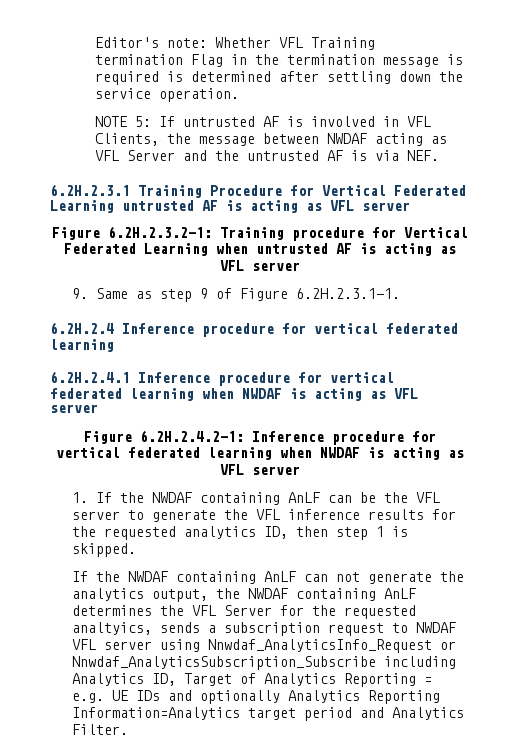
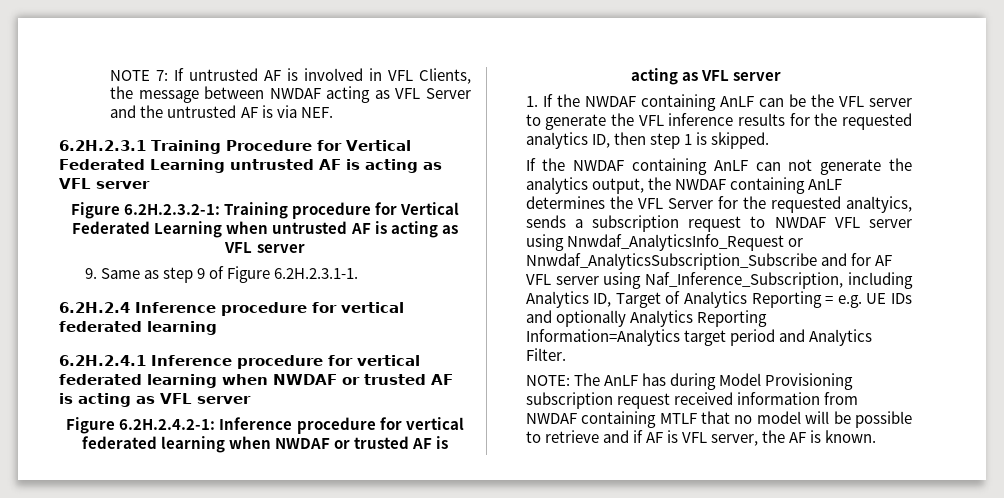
- Editor's note: Whether VFL Training termination Flag in the termination message is required is determined after settling down the service operation.
- NOTE 5: If untrusted AF is involved in VFL Clients, the message between NWDAF acting as VFL Server and the untrusted AF is via NEF.
+ NOTE 7: If untrusted AF is involved in VFL Clients, the message between NWDAF acting as VFL Server and the untrusted AF is via NEF.
- 6.2H.2.4.1 Inference procedure for vertical federated learning when NWDAF is acting as VFL server
+ 6.2H.2.4.1 Inference procedure for vertical federated learning when NWDAF or trusted AF is acting as VFL server
- Figure 6.2H.2.4.2-1: Inference procedure for vertical federated learning when NWDAF is acting as VFL server
+ Figure 6.2H.2.4.2-1: Inference procedure for vertical federated learning when NWDAF or trusted AF is acting as VFL server
- If the NWDAF containing AnLF can not generate the analytics output, the NWDAF containing AnLF determines the VFL Server for the requested analtyics, sends a subscription request to NWDAF VFL server using Nnwdaf_AnalyticsInfo_Request or Nnwdaf_AnalyticsSubscription_Subscribe including Analytics ID, Target of Analytics Reporting = e.g. UE IDs and optionally Analytics Reporting Information=Analytics target period and Analytics Filter.
+ If the NWDAF containing AnLF can not generate the analytics output, the NWDAF containing AnLF determines the VFL Server for the requested analtyics, sends a subscription request to NWDAF VFL server using Nnwdaf_AnalyticsInfo_Request or Nnwdaf_AnalyticsSubscription_Subscribe and for AF VFL server using Naf_Inference_Subscription, including Analytics ID, Target of Analytics Reporting = e.g. UE IDs and optionally Analytics Reporting Information=Analytics target period and Analytics Filter.
+ NOTE: The AnLF has during Model Provisioning subscription request received information from NWDAF containing MTLF that no model will be possible to retrieve and if AF is VFL server, the AF is known.

